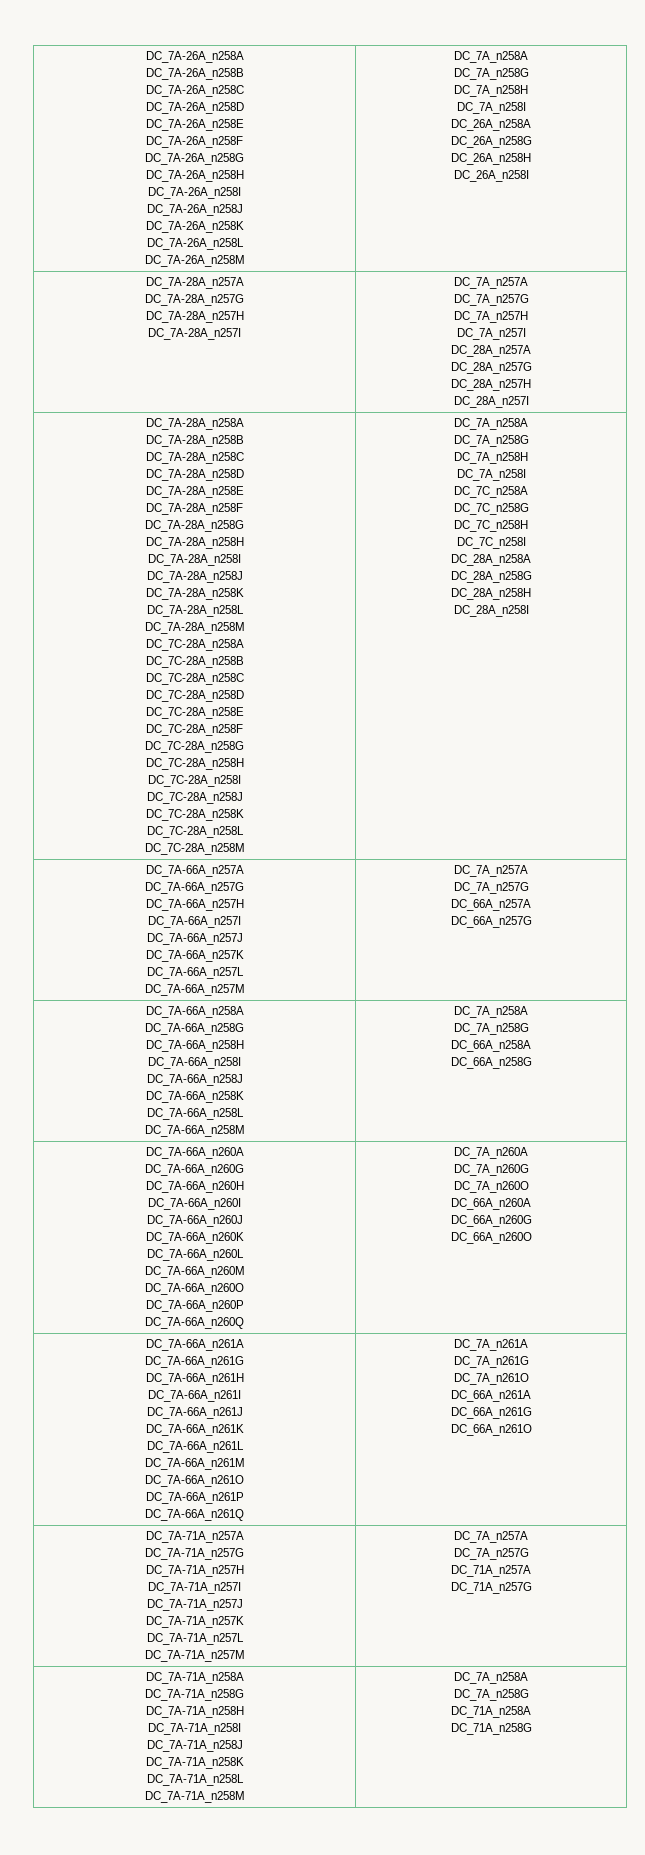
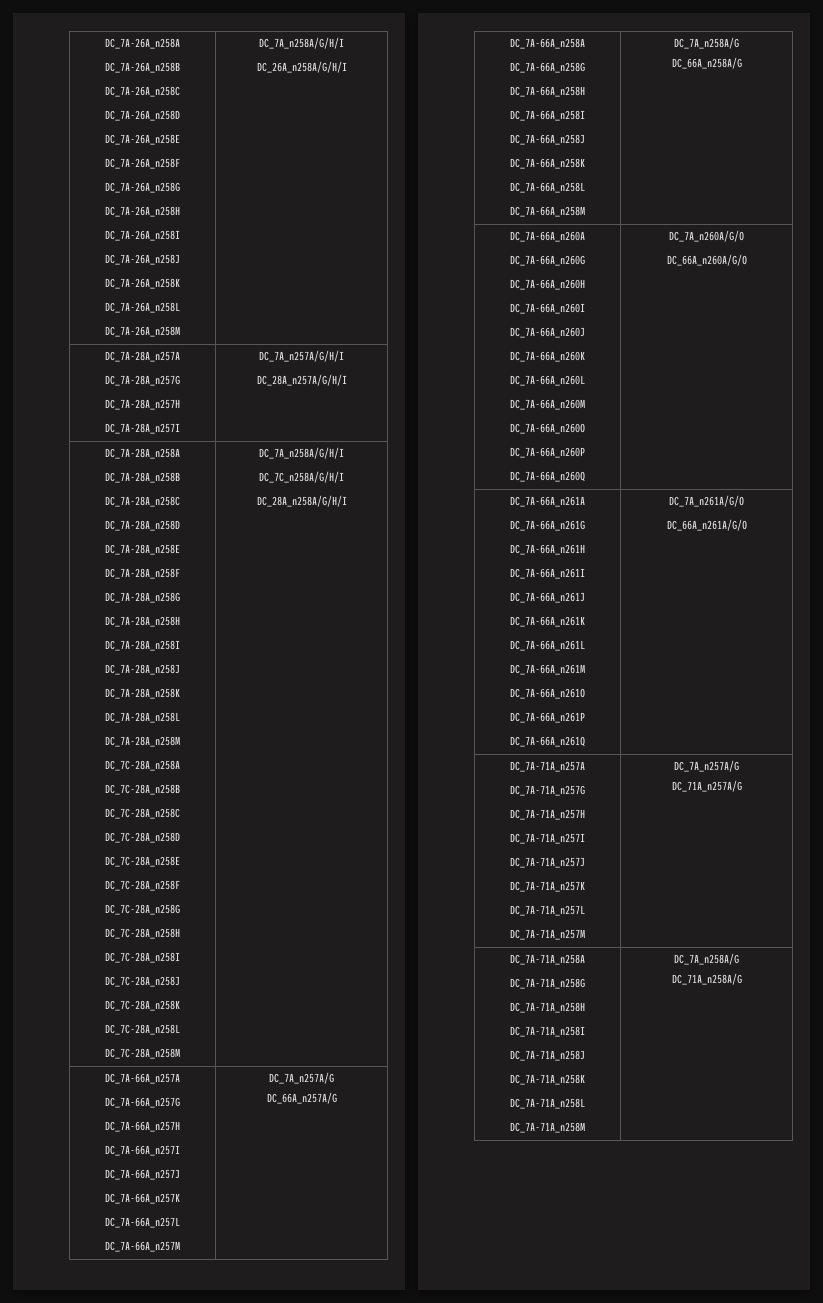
  DC_7A-26A_n258A
  DC_7A-26A_n258B
  DC_7A-26A_n258C
  DC_7A-26A_n258D
  DC_7A-26A_n258E
  DC_7A-26A_n258F
  DC_7A-26A_n258G
  DC_7A-26A_n258H
  DC_7A-26A_n258I
  DC_7A-26A_n258J
  DC_7A-26A_n258K
  DC_7A-26A_n258L
- DC_7A-26A_n258M | DC_7A_n258A
- DC_7A_n258G
- DC_7A_n258H
- DC_7A_n258I
- DC_26A_n258A
- DC_26A_n258G
- DC_26A_n258H
- DC_26A_n258I
+ DC_7A-26A_n258M | DC_7A_n258A/G/H/I
+ DC_26A_n258A/G/H/I
  DC_7A-28A_n257A
  DC_7A-28A_n257G
  DC_7A-28A_n257H
- DC_7A-28A_n257I | DC_7A_n257A
- DC_7A_n257G
- DC_7A_n257H
- DC_7A_n257I
- DC_28A_n257A
- DC_28A_n257G
- DC_28A_n257H
- DC_28A_n257I
+ DC_7A-28A_n257I | DC_7A_n257A/G/H/I
+ DC_28A_n257A/G/H/I
  DC_7A-28A_n258A
  DC_7A-28A_n258B
  DC_7A-28A_n258C
  DC_7A-28A_n258D
  DC_7A-28A_n258E
  DC_7A-28A_n258F
  DC_7A-28A_n258G
  DC_7A-28A_n258H
  DC_7A-28A_n258I
  DC_7A-28A_n258J
  DC_7A-28A_n258K
  DC_7A-28A_n258L
  DC_7A-28A_n258M
  DC_7C-28A_n258A
  DC_7C-28A_n258B
  DC_7C-28A_n258C
  DC_7C-28A_n258D
  DC_7C-28A_n258E
  DC_7C-28A_n258F
  DC_7C-28A_n258G
  DC_7C-28A_n258H
  DC_7C-28A_n258I
  DC_7C-28A_n258J
  DC_7C-28A_n258K
  DC_7C-28A_n258L
- DC_7C-28A_n258M | DC_7A_n258A
- DC_7A_n258G
- DC_7A_n258H
- DC_7A_n258I
- DC_7C_n258A
- DC_7C_n258G
- DC_7C_n258H
- DC_7C_n258I
- DC_28A_n258A
- DC_28A_n258G
- DC_28A_n258H
- DC_28A_n258I
+ DC_7C-28A_n258M | DC_7A_n258A/G/H/I
+ DC_7C_n258A/G/H/I
+ DC_28A_n258A/G/H/I
  DC_7A-66A_n257A
  DC_7A-66A_n257G
  DC_7A-66A_n257H
  DC_7A-66A_n257I
  DC_7A-66A_n257J
  DC_7A-66A_n257K
  DC_7A-66A_n257L
- DC_7A-66A_n257M | DC_7A_n257A
- DC_7A_n257G
- DC_66A_n257A
- DC_66A_n257G
+ DC_7A-66A_n257M | DC_7A_n257A/G
+ DC_66A_n257A/G
  DC_7A-66A_n258A
  DC_7A-66A_n258G
  DC_7A-66A_n258H
  DC_7A-66A_n258I
  DC_7A-66A_n258J
  DC_7A-66A_n258K
  DC_7A-66A_n258L
- DC_7A-66A_n258M | DC_7A_n258A
- DC_7A_n258G
- DC_66A_n258A
- DC_66A_n258G
+ DC_7A-66A_n258M | DC_7A_n258A/G
+ DC_66A_n258A/G
  DC_7A-66A_n260A
  DC_7A-66A_n260G
  DC_7A-66A_n260H
  DC_7A-66A_n260I
  DC_7A-66A_n260J
  DC_7A-66A_n260K
  DC_7A-66A_n260L
  DC_7A-66A_n260M
  DC_7A-66A_n260O
  DC_7A-66A_n260P
- DC_7A-66A_n260Q | DC_7A_n260A
- DC_7A_n260G
- DC_7A_n260O
- DC_66A_n260A
- DC_66A_n260G
- DC_66A_n260O
+ DC_7A-66A_n260Q | DC_7A_n260A/G/O
+ DC_66A_n260A/G/O
  DC_7A-66A_n261A
  DC_7A-66A_n261G
  DC_7A-66A_n261H
  DC_7A-66A_n261I
  DC_7A-66A_n261J
  DC_7A-66A_n261K
  DC_7A-66A_n261L
  DC_7A-66A_n261M
  DC_7A-66A_n261O
  DC_7A-66A_n261P
- DC_7A-66A_n261Q | DC_7A_n261A
- DC_7A_n261G
- DC_7A_n261O
- DC_66A_n261A
- DC_66A_n261G
- DC_66A_n261O
+ DC_7A-66A_n261Q | DC_7A_n261A/G/O
+ DC_66A_n261A/G/O
  DC_7A-71A_n257A
  DC_7A-71A_n257G
  DC_7A-71A_n257H
  DC_7A-71A_n257I
  DC_7A-71A_n257J
  DC_7A-71A_n257K
  DC_7A-71A_n257L
- DC_7A-71A_n257M | DC_7A_n257A
- DC_7A_n257G
- DC_71A_n257A
- DC_71A_n257G
+ DC_7A-71A_n257M | DC_7A_n257A/G
+ DC_71A_n257A/G
  DC_7A-71A_n258A
  DC_7A-71A_n258G
  DC_7A-71A_n258H
  DC_7A-71A_n258I
  DC_7A-71A_n258J
  DC_7A-71A_n258K
  DC_7A-71A_n258L
- DC_7A-71A_n258M | DC_7A_n258A
- DC_7A_n258G
- DC_71A_n258A
- DC_71A_n258G
+ DC_7A-71A_n258M | DC_7A_n258A/G
+ DC_71A_n258A/G

